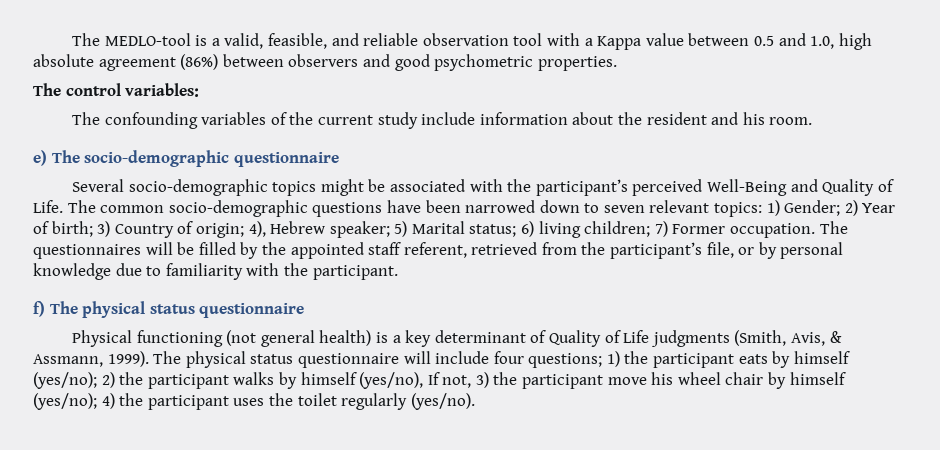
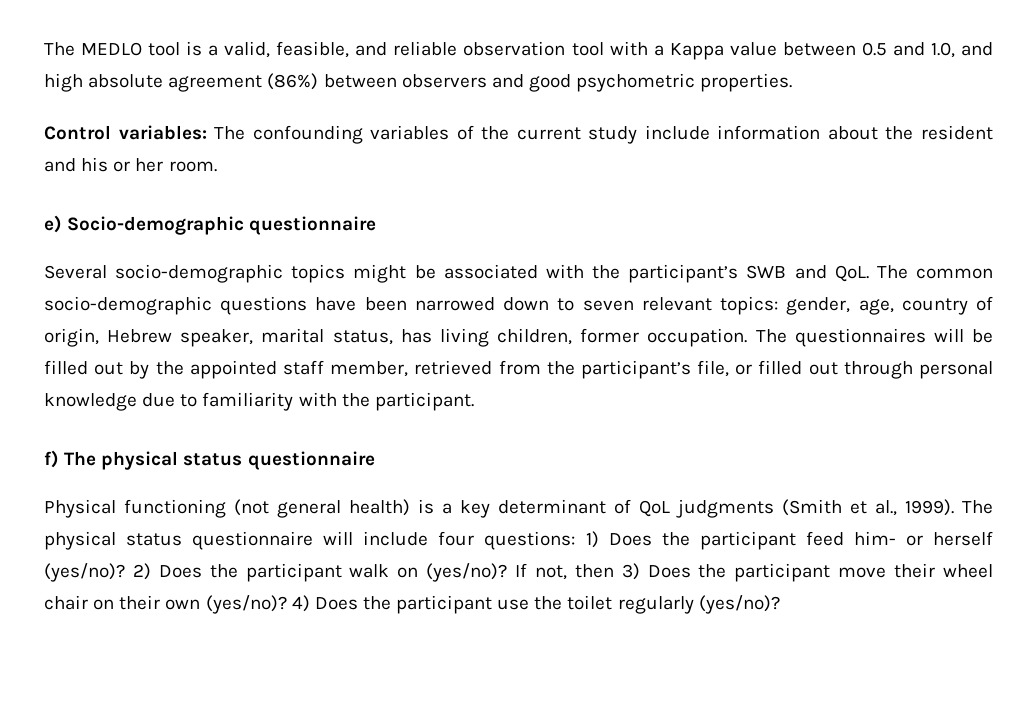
- The MEDLO-tool is a valid, feasible, and reliable observation tool with a Kappa value between 0.5 and 1.0, high absolute agreement (86%) between observers and good psychometric properties.
+ The MEDLO tool is a valid, feasible, and reliable observation tool with a Kappa value between 0.5 and 1.0, and high absolute agreement (86%) between observers and good psychometric properties.
- The control variables:
- The confounding variables of the current study include information about the resident and his room.
+ Control variables: The confounding variables of the current study include information about the resident and his or her room.
- e) The socio-demographic questionnaire
+ e) Socio-demographic questionnaire
- Several socio-demographic topics might be associated with the participant’s perceived Well-Being and Quality of Life. The common socio-demographic questions have been narrowed down to seven relevant topics: 1) Gender; 2) Year of birth; 3) Country of origin; 4), Hebrew speaker; 5) Marital status; 6) living children; 7) Former occupation.
+ Several socio-demographic topics might be associated with the participant’s SWB and QoL. The common socio-demographic questions have been narrowed down to seven relevant topics: gender, age, country of origin, Hebrew speaker, marital status, has living children, former occupation.
- The questionnaires will be filled by the appointed staff referent, retrieved from the participant’s file, or by personal knowledge due to familiarity with the participant.
+ The questionnaires will be filled out by the appointed staff member, retrieved from the participant’s file, or filled out through personal knowledge due to familiarity with the participant.
- Physical functioning (not general health) is a key determinant of Quality of Life judgments (Smith, Avis, & Assmann, 1999).
+ Physical functioning (not general health) is a key determinant of QoL judgments (Smith et al., 1999).
- The physical status questionnaire will include four questions; 1) the participant eats by himself (yes/no); 2) the participant walks by himself (yes/no), If not, 3) the participant move his wheel chair by himself (yes/no); 4) the participant uses the toilet regularly (yes/no).
+ The physical status questionnaire will include four questions: 1) Does the participant feed him- or herself (yes/no)? 2) Does the participant walk on (yes/no)? If not, then 3) Does the participant move their wheel chair on their own (yes/no)? 4) Does the participant use the toilet regularly (yes/no)?

